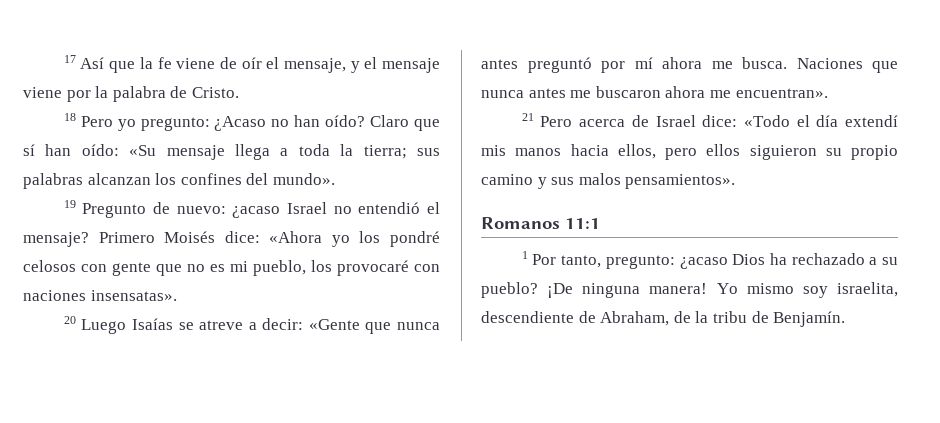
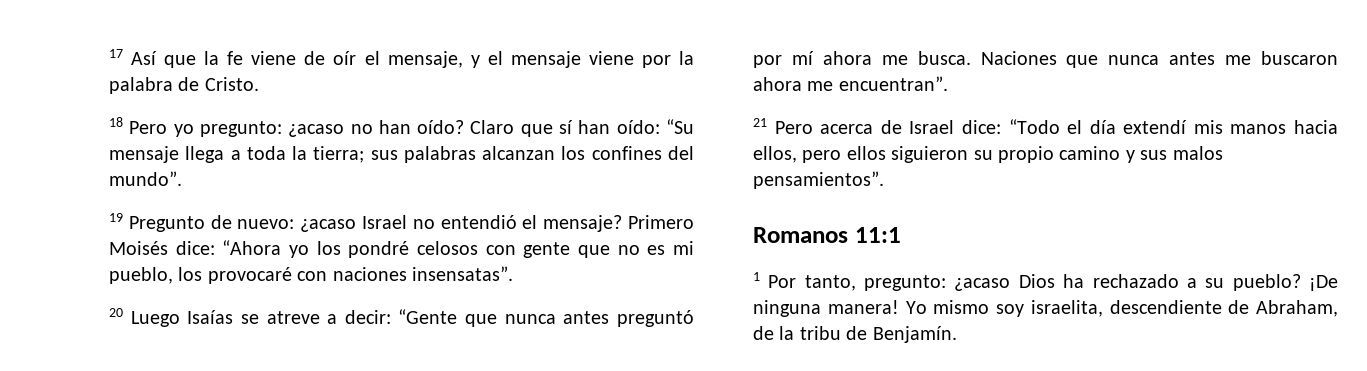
- 18 Pero yo pregunto: ¿Acaso no han oído?
+ 18 Pero yo pregunto: ¿acaso no han oído?
- Claro que sí han oído: «Su mensaje llega a toda la tierra; sus palabras alcanzan los confines del mundo».
+ Claro que sí han oído: “Su mensaje llega a toda la tierra; sus palabras alcanzan los confines del mundo”.
- Primero Moisés dice: «Ahora yo los pondré celosos con gente que no es mi pueblo, los provocaré con naciones insensatas».
+ Primero Moisés dice: “Ahora yo los pondré celosos con gente que no es mi pueblo, los provocaré con naciones insensatas”.
- 20 Luego Isaías se atreve a decir: «Gente que nunca antes preguntó por mí ahora me busca.
+ 20 Luego Isaías se atreve a decir: “Gente que nunca antes preguntó por mí ahora me busca.
- Naciones que nunca antes me buscaron ahora me encuentran».
+ Naciones que nunca antes me buscaron ahora me encuentran”.
- 21 Pero acerca de Israel dice: «Todo el día extendí mis manos hacia ellos, pero ellos siguieron su propio camino y sus malos pensamientos».
+ 21 Pero acerca de Israel dice: “Todo el día extendí mis manos hacia ellos, pero ellos siguieron su propio camino y sus malos pensamientos”.

